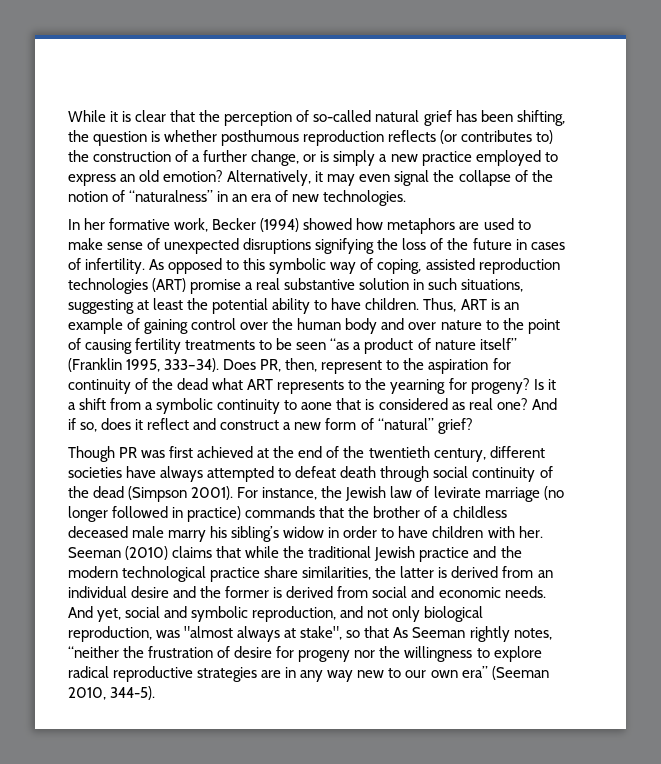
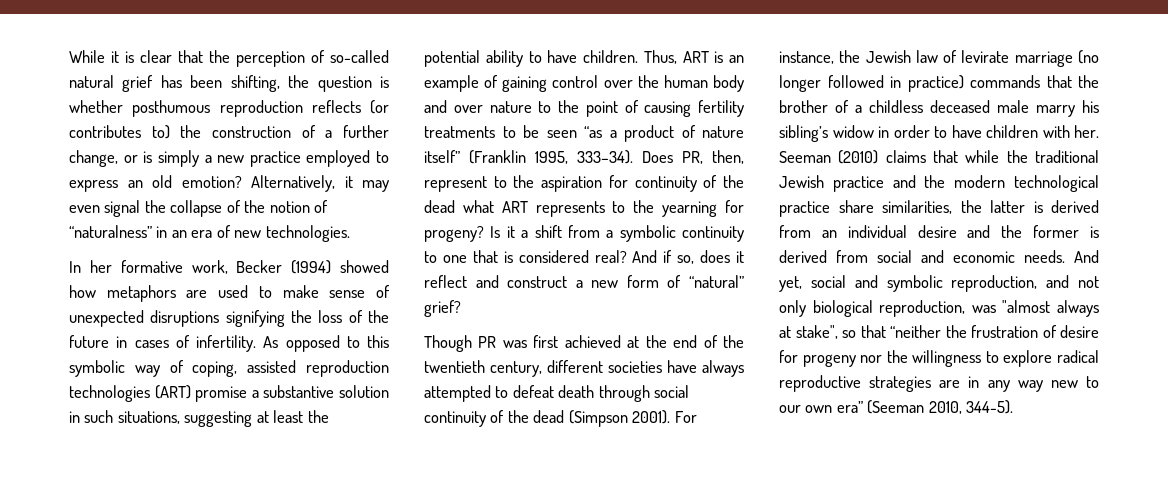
- As opposed to this symbolic way of coping, assisted reproduction technologies (ART) promise a real substantive solution in such situations, suggesting at least the potential ability to have children.
+ As opposed to this symbolic way of coping, assisted reproduction technologies (ART) promise a substantive solution in such situations, suggesting at least the potential ability to have children.
- Is it a shift from a symbolic continuity to aone that is considered as real one?
+ Is it a shift from a symbolic continuity to one that is considered real?
- And yet, social and symbolic reproduction, and not only biological reproduction, was "almost always at stake", so that As Seeman rightly notes, “neither the frustration of desire for progeny nor the willingness to explore radical reproductive strategies are in any way new to our own era” (Seeman 2010, 344-5).
+ And yet, social and symbolic reproduction, and not only biological reproduction, was "almost always at stake", so that “neither the frustration of desire for progeny nor the willingness to explore radical reproductive strategies are in any way new to our own era” (Seeman 2010, 344-5).

